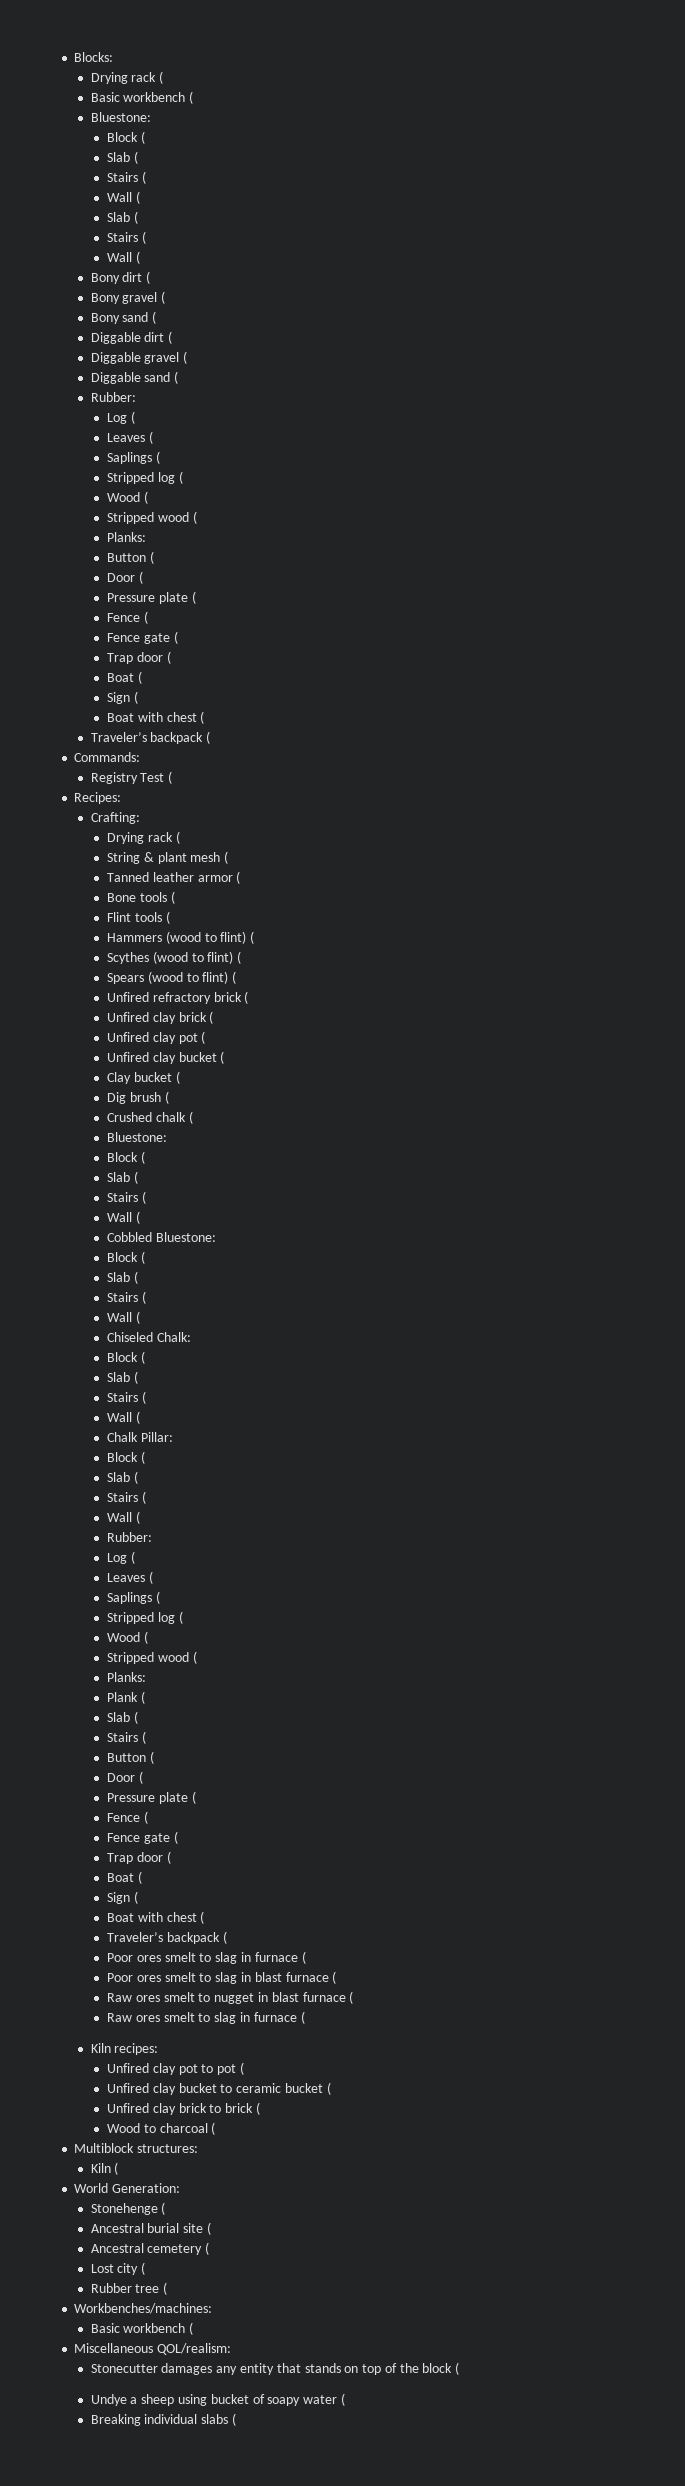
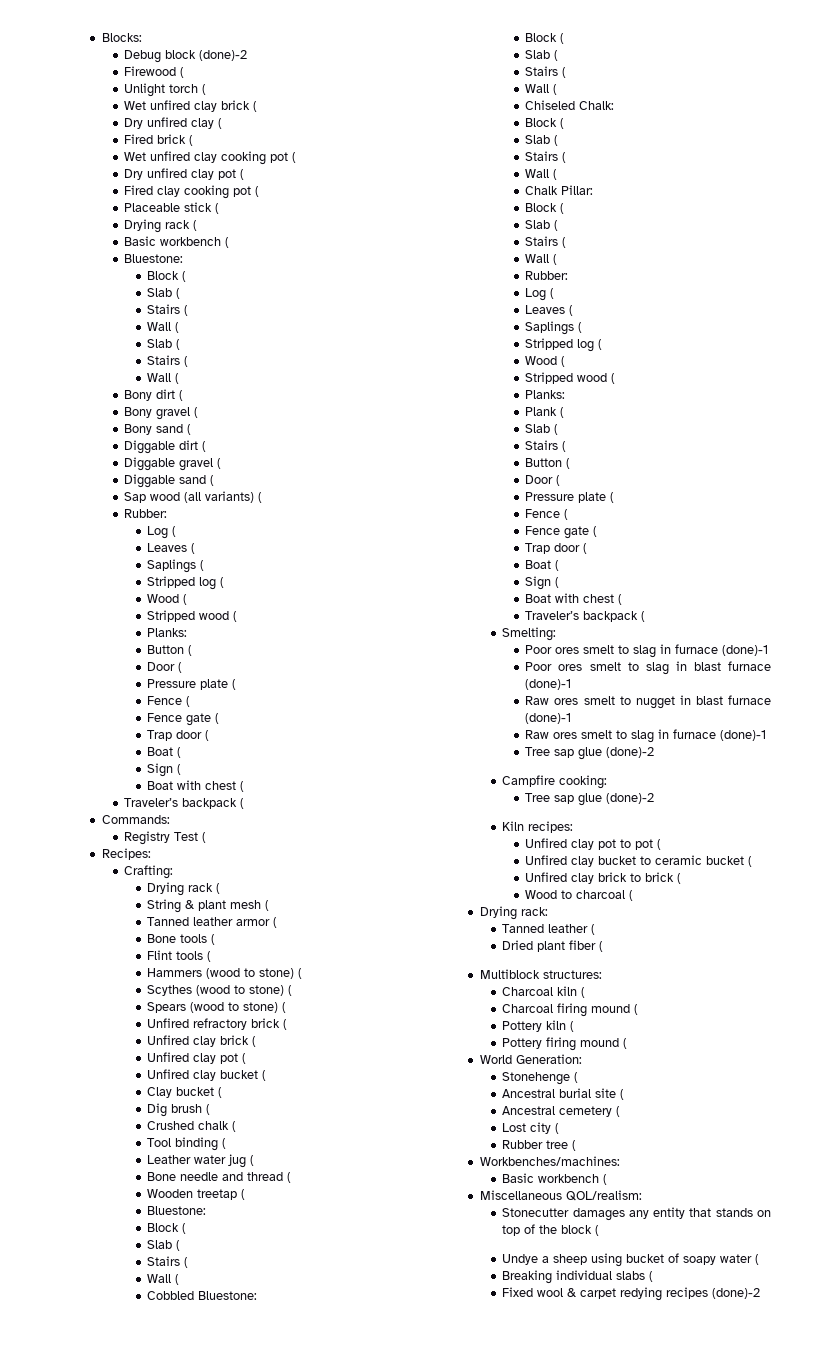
+ Debug block (done)-2
+ Firewood (
+ Unlight torch (
+ Wet unfired clay brick (
+ Dry unfired clay (
+ Fired brick (
+ Wet unfired clay cooking pot (
+ Dry unfired clay pot (
+ Fired clay cooking pot (
+ Placeable stick (
+ Sap wood (all variants) (
- Hammers (wood to flint) (
+ Hammers (wood to stone) (
- Scythes (wood to flint) (
+ Scythes (wood to stone) (
- Spears (wood to flint) (
+ Spears (wood to stone) (
+ Tool binding (
+ Leather water jug (
+ Bone needle and thread (
+ Wooden treetap (
+ Smelting:
- Poor ores smelt to slag in furnace (
+ Poor ores smelt to slag in furnace (done)-1
- Poor ores smelt to slag in blast furnace (
+ Poor ores smelt to slag in blast furnace (done)-1
- Raw ores smelt to nugget in blast furnace (
+ Raw ores smelt to nugget in blast furnace (done)-1
- Raw ores smelt to slag in furnace (
+ Raw ores smelt to slag in furnace (done)-1
+ Tree sap glue (done)-2
+ Campfire cooking:
+ Tree sap glue (done)-2
+ Drying rack:
+ Tanned leather (
+ Dried plant fiber (
  Multiblock structures:
- Kiln (
+ Charcoal kiln (
+ Charcoal firing mound (
+ Pottery kiln (
+ Pottery firing mound (
+ Fixed wool & carpet redying recipes (done)-2

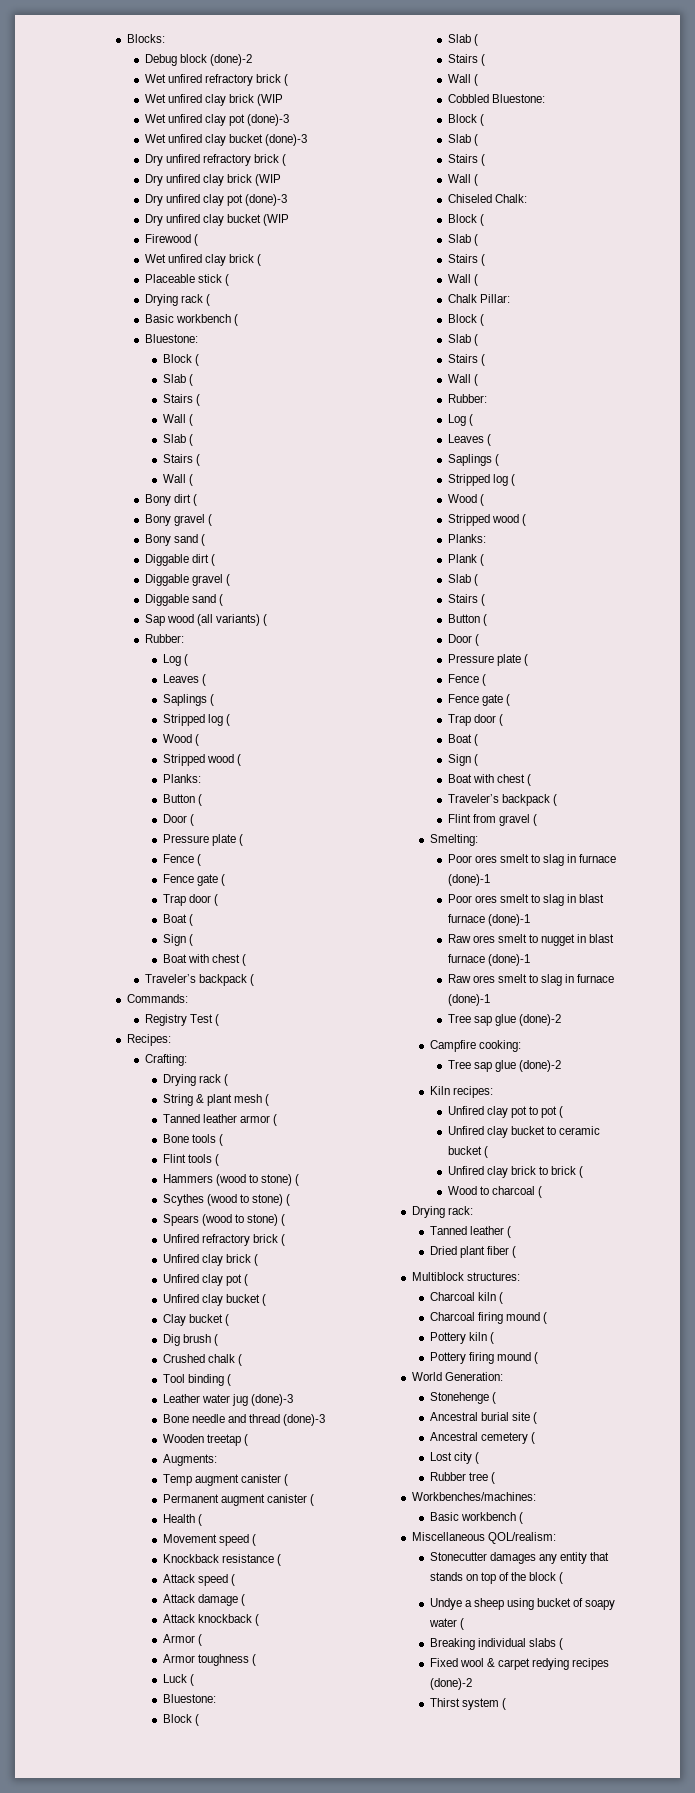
+ Wet unfired refractory brick (
+ Wet unfired clay brick (WIP
+ Wet unfired clay pot (done)-3
+ Wet unfired clay bucket (done)-3
+ Dry unfired refractory brick (
+ Dry unfired clay brick (WIP
+ Dry unfired clay pot (done)-3
+ Dry unfired clay bucket (WIP
  Firewood (
- Unlight torch (
  Wet unfired clay brick (
- Dry unfired clay (
- Fired brick (
- Wet unfired clay cooking pot (
- Dry unfired clay pot (
- Fired clay cooking pot (
- Leather water jug (
+ Leather water jug (done)-3
- Bone needle and thread (
+ Bone needle and thread (done)-3
+ Augments:
+ Temp augment canister (
+ Permanent augment canister (
+ Health (
+ Movement speed (
+ Knockback resistance (
+ Attack speed (
+ Attack damage (
+ Attack knockback (
+ Armor (
+ Armor toughness (
+ Luck (
+ Flint from gravel (
+ Thirst system (

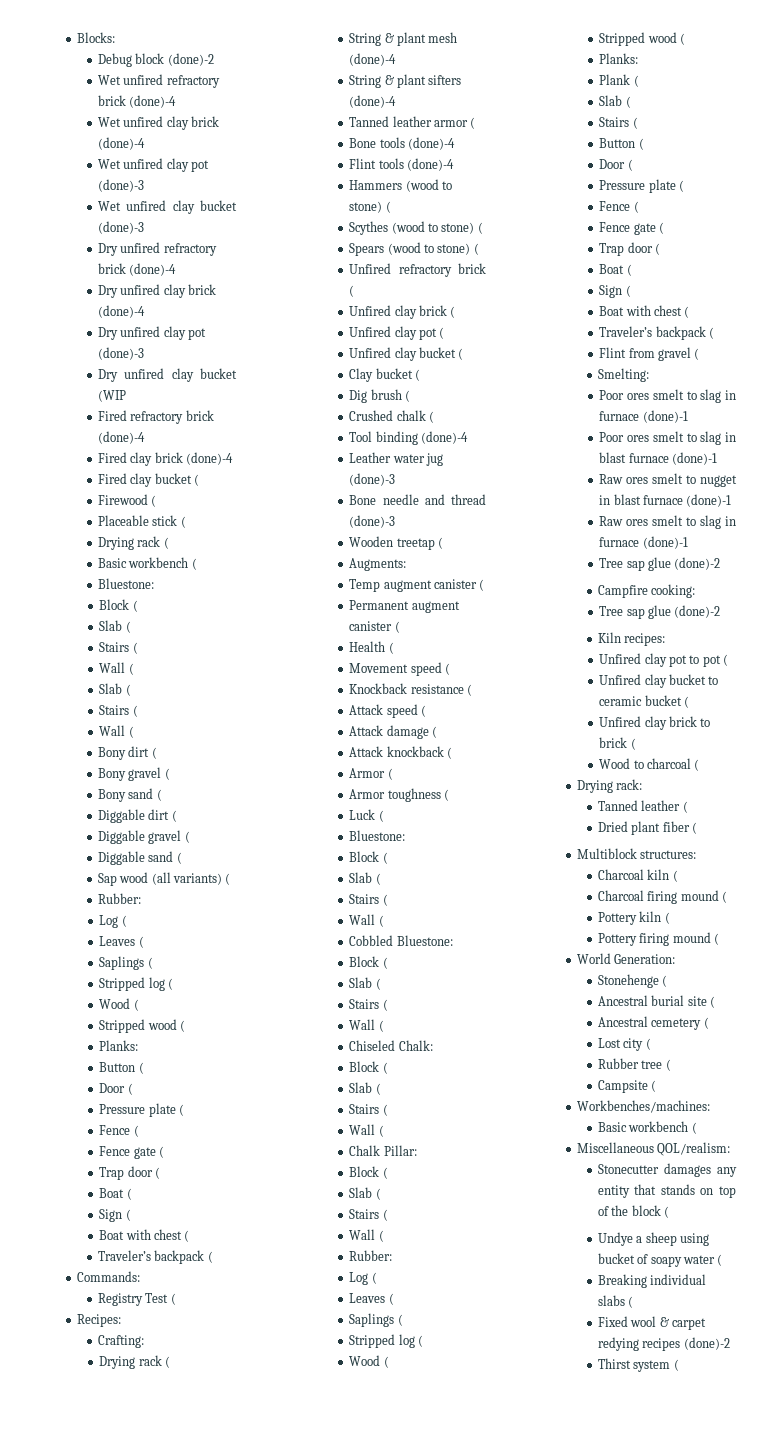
- Wet unfired refractory brick (
- Wet unfired clay brick (WIP
+ Wet unfired refractory brick (done)-4
+ Wet unfired clay brick (done)-4
- Dry unfired refractory brick (
+ Dry unfired refractory brick (done)-4
- Dry unfired clay brick (WIP
+ Dry unfired clay brick (done)-4
+ Fired refractory brick (done)-4
+ Fired clay brick (done)-4
+ Fired clay bucket (
  Firewood (
- Wet unfired clay brick (
- String & plant mesh (
+ String & plant mesh (done)-4
+ String & plant sifters (done)-4
- Bone tools (
+ Bone tools (done)-4
- Flint tools (
+ Flint tools (done)-4
- Tool binding (
+ Tool binding (done)-4
+ Campsite (

